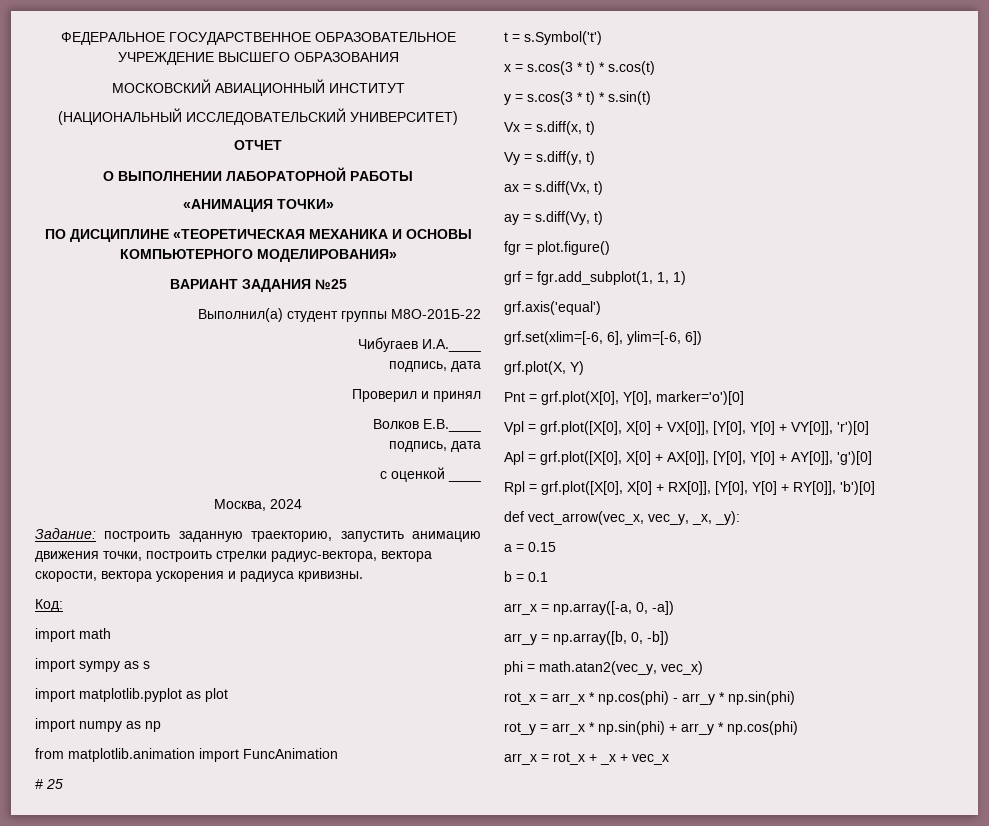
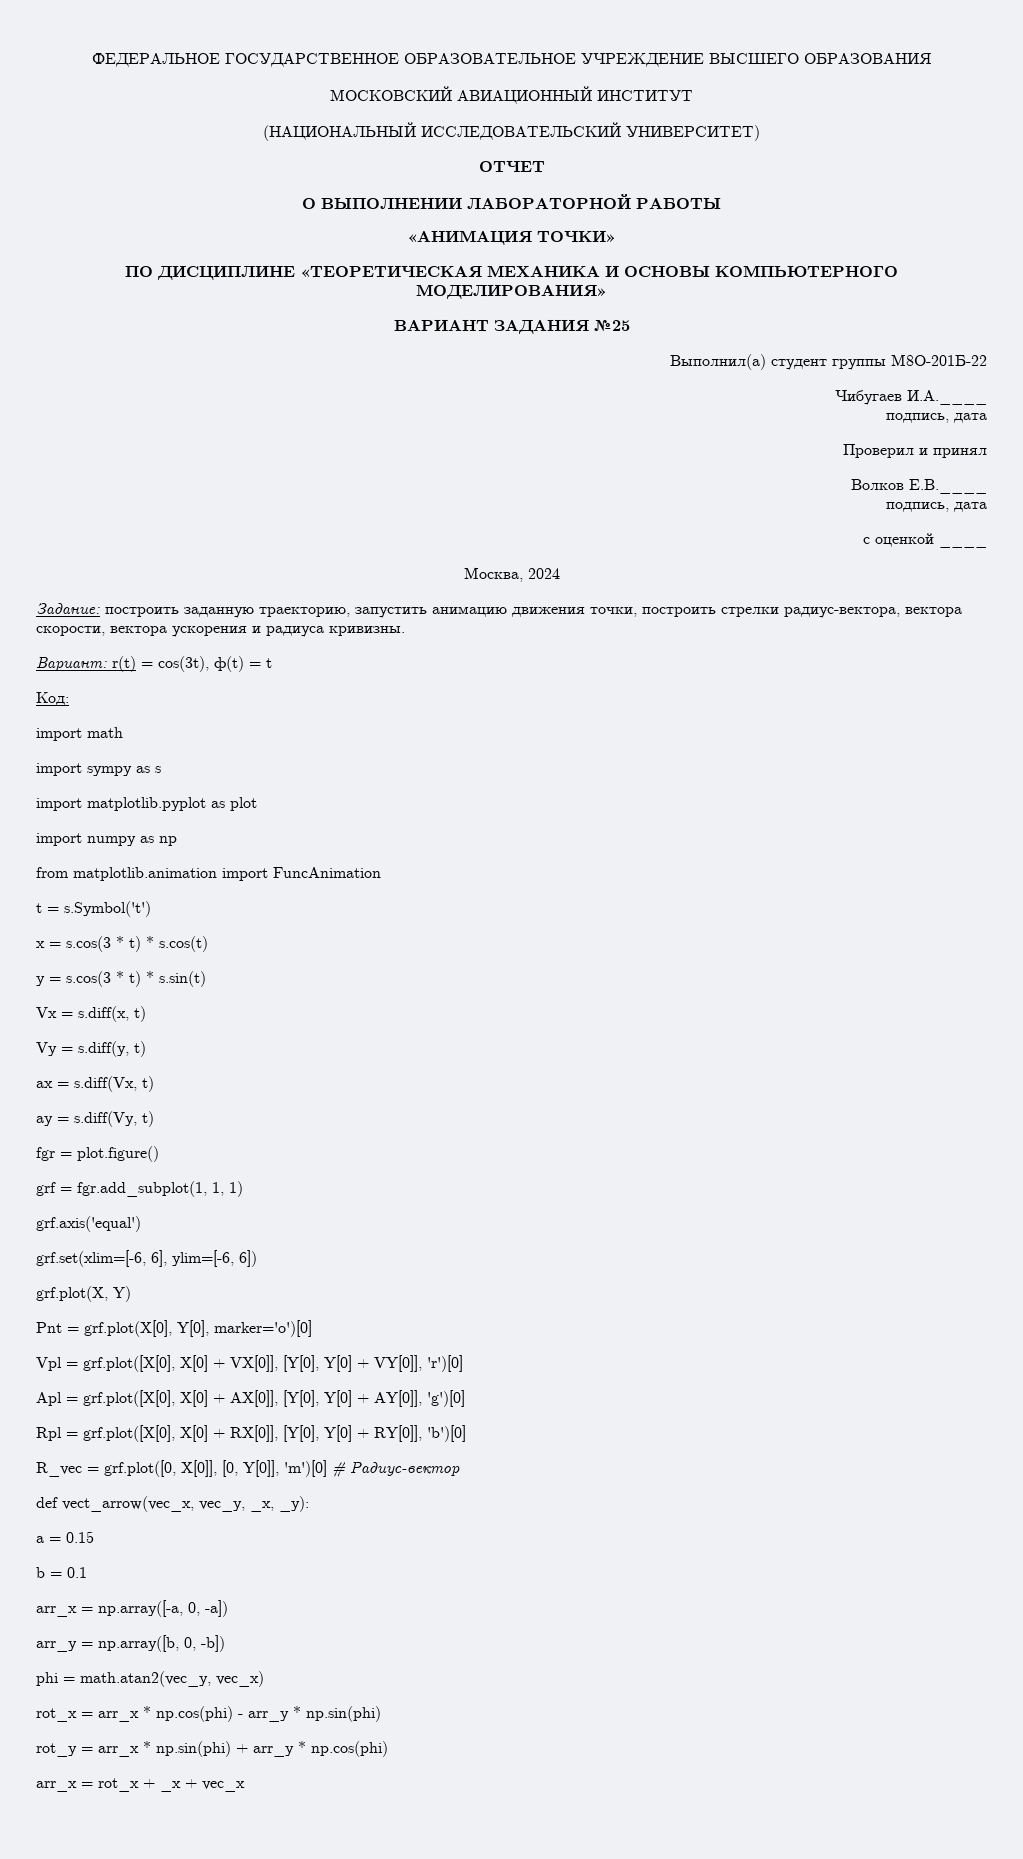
+ Вариант: r(t) = cos(3t), ф(t) = t
- # 25
+ R_vec = grf.plot([0, X[0]], [0, Y[0]], 'm')[0] # Радиус-вектор

